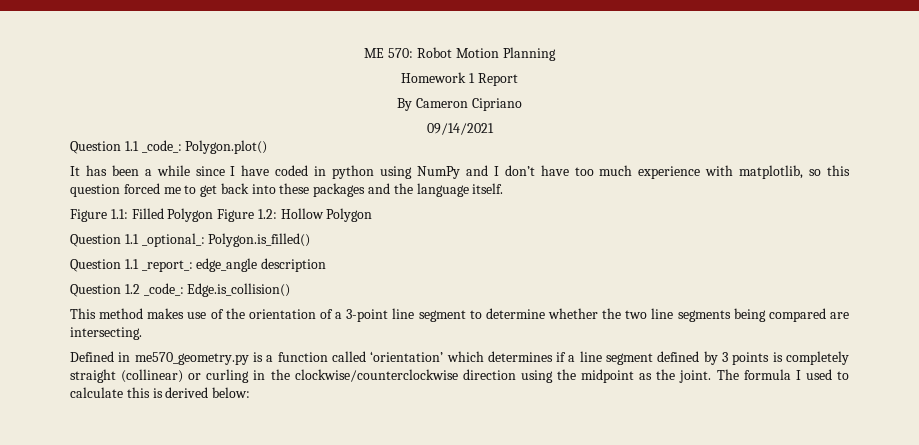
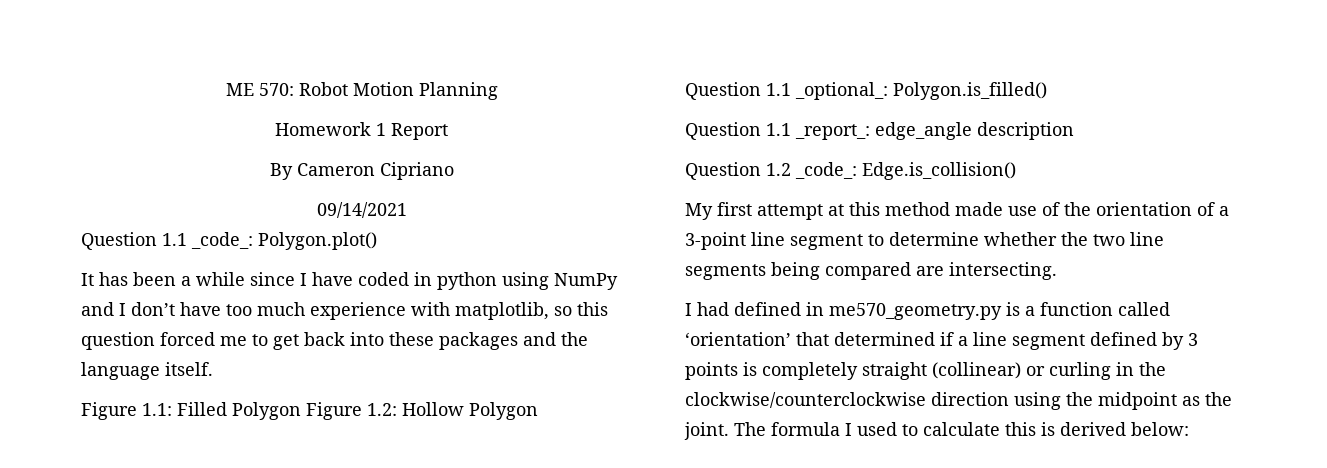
- This method makes use of the orientation of a 3-point line segment to determine whether the two line segments being compared are intersecting.
+ My first attempt at this method made use of the orientation of a 3-point line segment to determine whether the two line segments being compared are intersecting.
- Defined in me570_geometry.py is a function called ‘orientation’ which determines if a line segment defined by 3 points is completely straight (collinear) or curling in the clockwise/counterclockwise direction using the midpoint as the joint.
+ I had defined in me570_geometry.py is a function called ‘orientation’ that determined if a line segment defined by 3 points is completely straight (collinear) or curling in the clockwise/counterclockwise direction using the midpoint as the joint.

